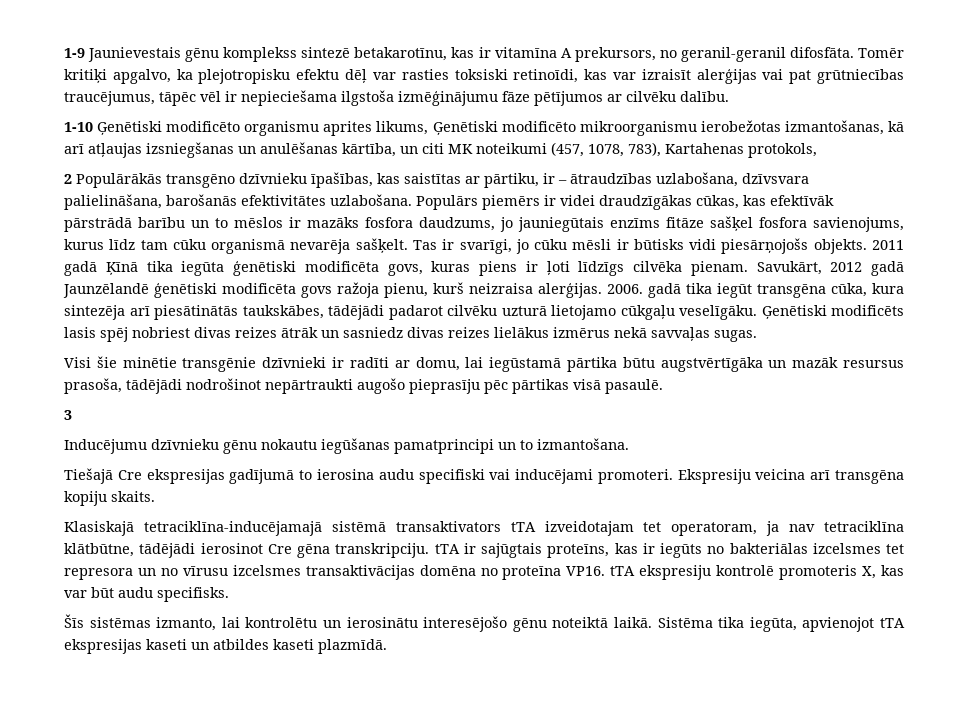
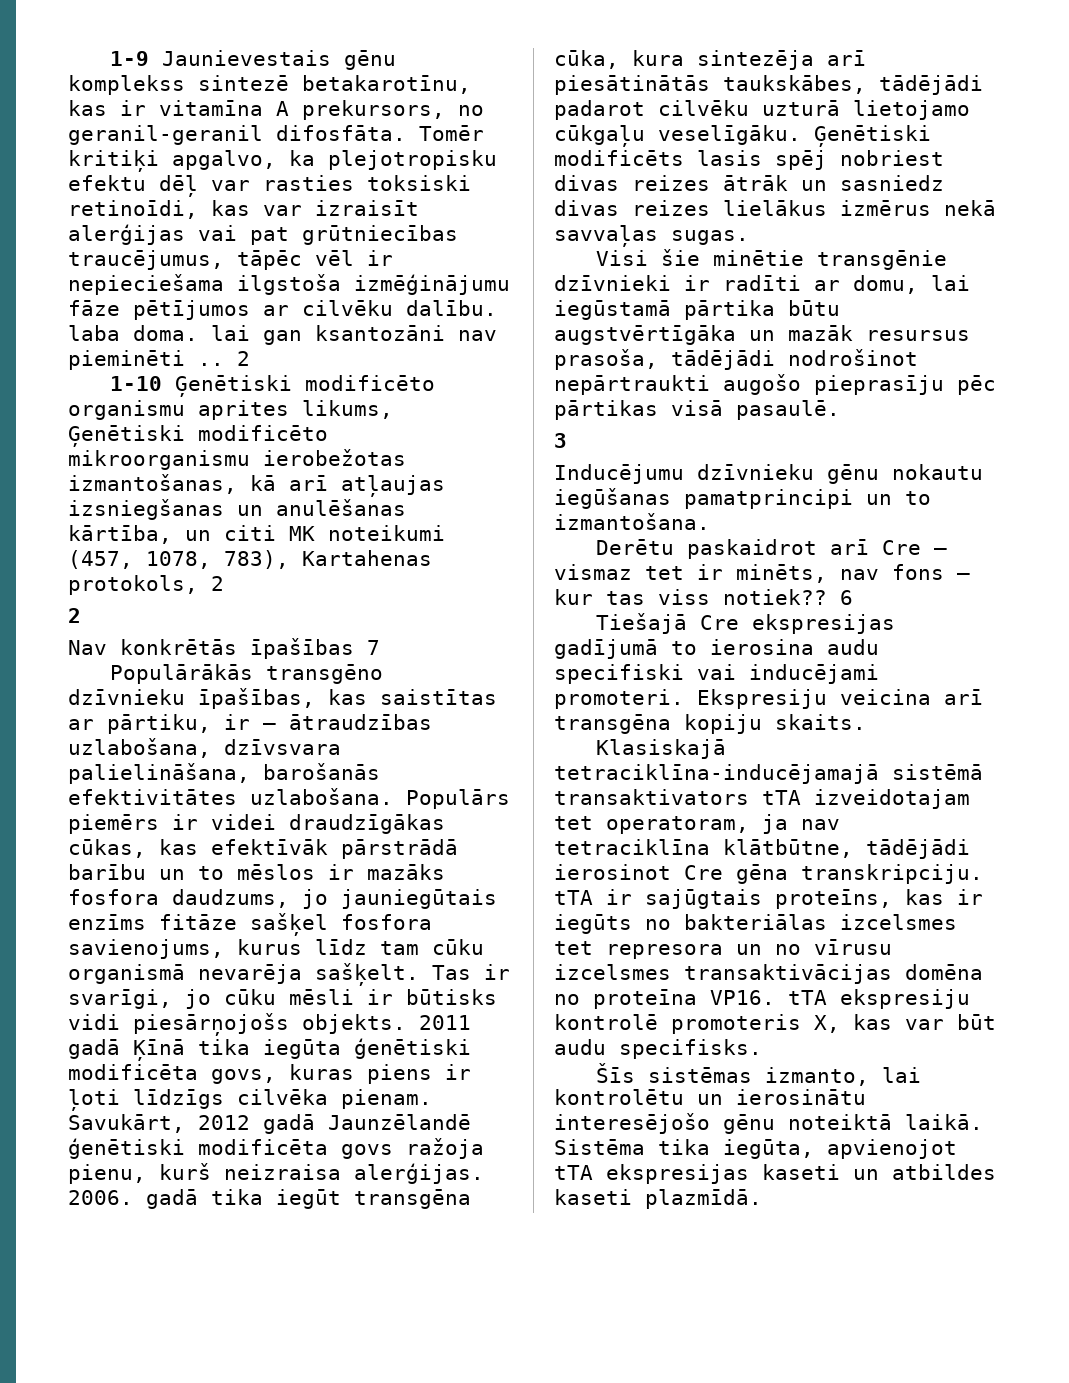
- Tomēr kritiķi apgalvo, ka plejotropisku efektu dēļ var rasties toksiski retinoīdi, kas var izraisīt alerģijas vai pat grūtniecības traucējumus, tāpēc vēl ir nepieciešama ilgstoša izmēģinājumu fāze pētījumos ar cilvēku dalību.
+ Tomēr kritiķi apgalvo, ka plejotropisku efektu dēļ var rasties toksiski retinoīdi, kas var izraisīt alerģijas vai pat grūtniecības traucējumus, tāpēc vēl ir nepieciešama ilgstoša izmēģinājumu fāze pētījumos ar cilvēku dalību. laba doma. lai gan ksantozāni nav pieminēti .. 2
- 1-10 Ģenētiski modificēto organismu aprites likums, Ģenētiski modificēto mikroorganismu ierobežotas izmantošanas, kā arī atļaujas izsniegšanas un anulēšanas kārtība, un citi MK noteikumi (457, 1078, 783), Kartahenas protokols,
- 2 Populārākās transgēno dzīvnieku īpašības, kas saistītas ar pārtiku, ir – ātraudzības uzlabošana, dzīvsvara palielināšana, barošanās efektivitātes uzlabošana.
+ 1-10 Ģenētiski modificēto organismu aprites likums, Ģenētiski modificēto mikroorganismu ierobežotas izmantošanas, kā arī atļaujas izsniegšanas un anulēšanas kārtība, un citi MK noteikumi (457, 1078, 783), Kartahenas protokols, 2
+ 2
+ Nav konkrētās īpašības 7
+ Populārākās transgēno dzīvnieku īpašības, kas saistītas ar pārtiku, ir – ātraudzības uzlabošana, dzīvsvara palielināšana, barošanās efektivitātes uzlabošana.
+ Derētu paskaidrot arī Cre – vismaz tet ir minēts, nav fons – kur tas viss notiek?? 6

